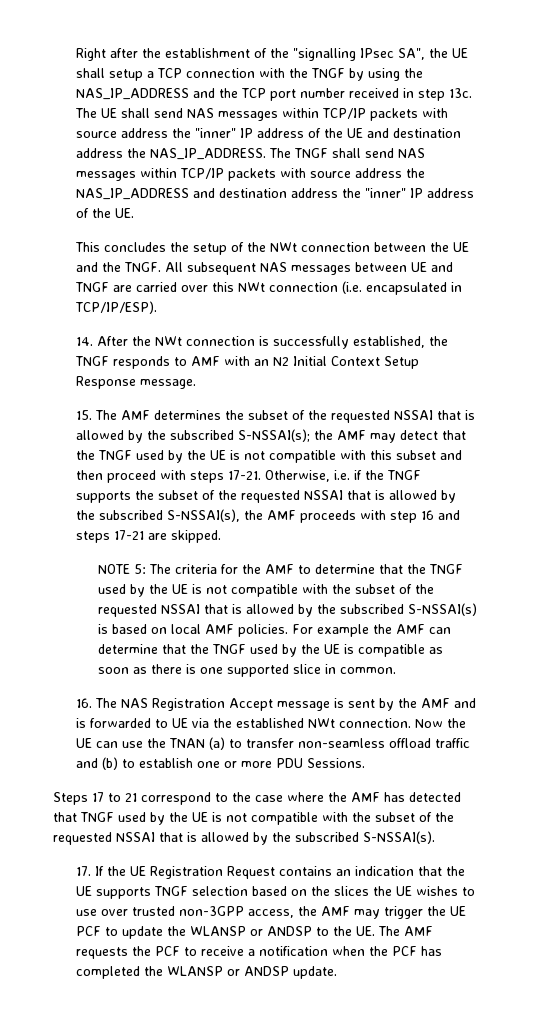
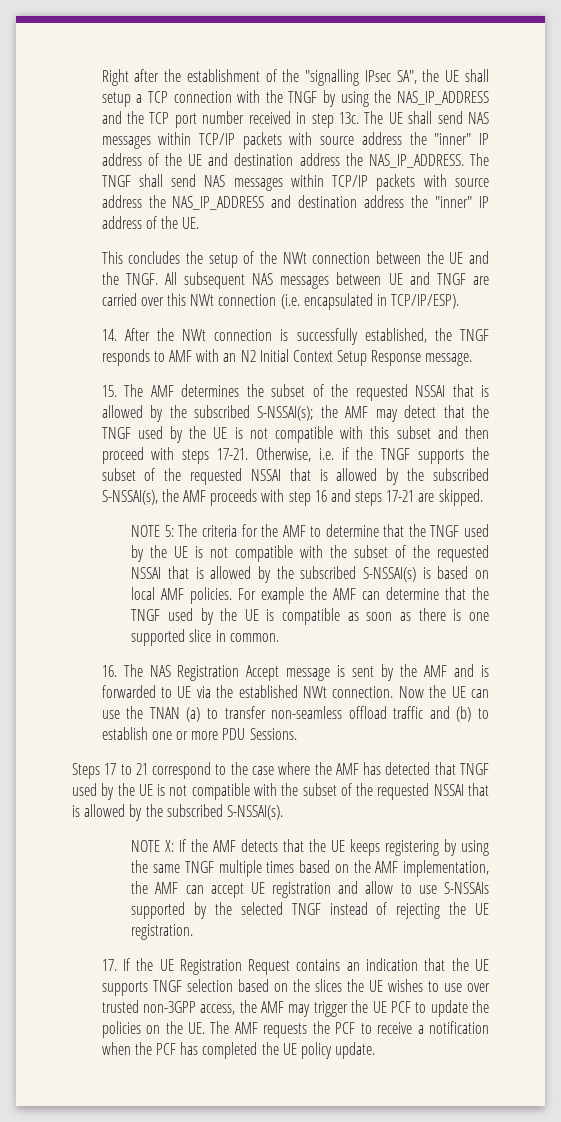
+ NOTE X: If the AMF detects that the UE keeps registering by using the same TNGF multiple times based on the AMF implementation, the AMF can accept UE registration and allow to use S-NSSAIs supported by the selected TNGF instead of rejecting the UE registration.
- 17. If the UE Registration Request contains an indication that the UE supports TNGF selection based on the slices the UE wishes to use over trusted non-3GPP access, the AMF may trigger the UE PCF to update the WLANSP or ANDSP to the UE. The AMF requests the PCF to receive a notification when the PCF has completed the WLANSP or ANDSP update.
+ 17. If the UE Registration Request contains an indication that the UE supports TNGF selection based on the slices the UE wishes to use over trusted non-3GPP access, the AMF may trigger the UE PCF to update the policies on the UE. The AMF requests the PCF to receive a notification when the PCF has completed the UE policy update.

